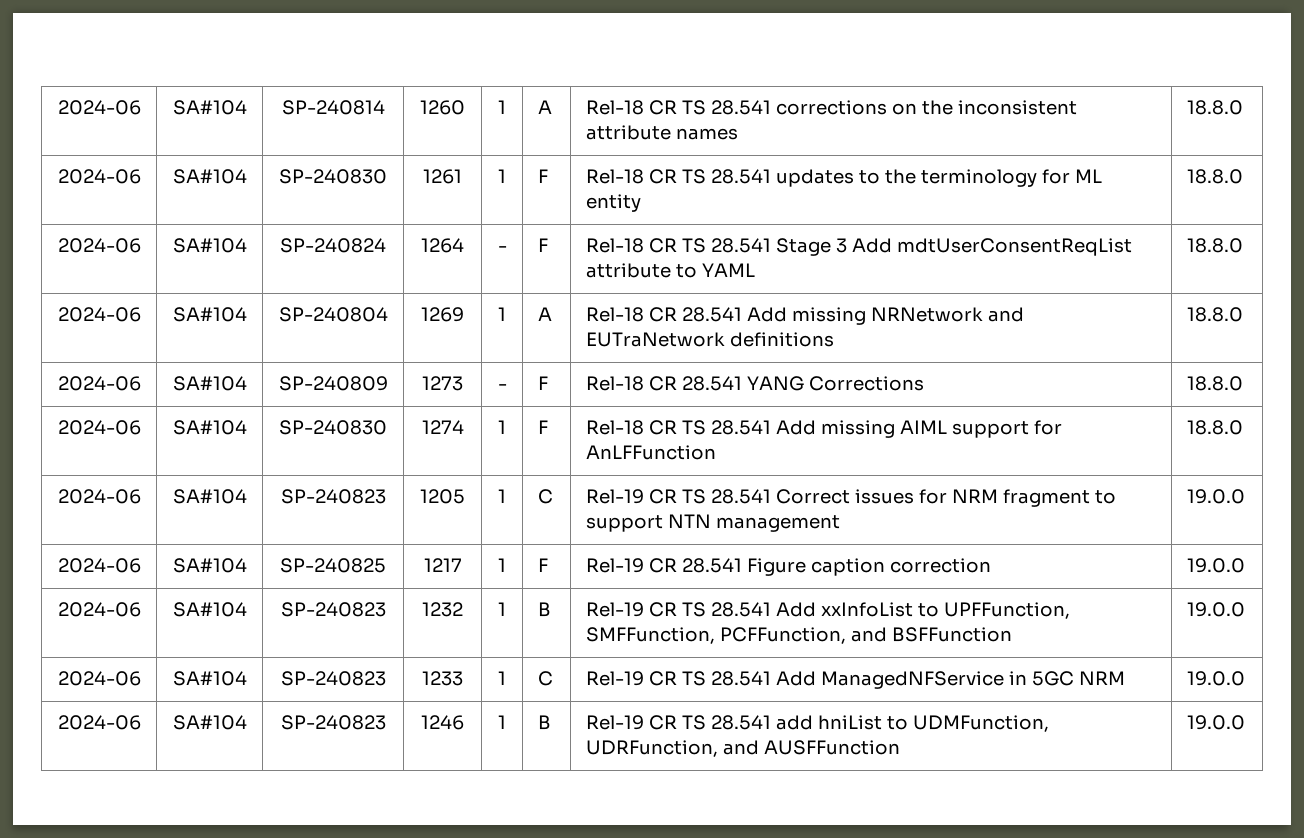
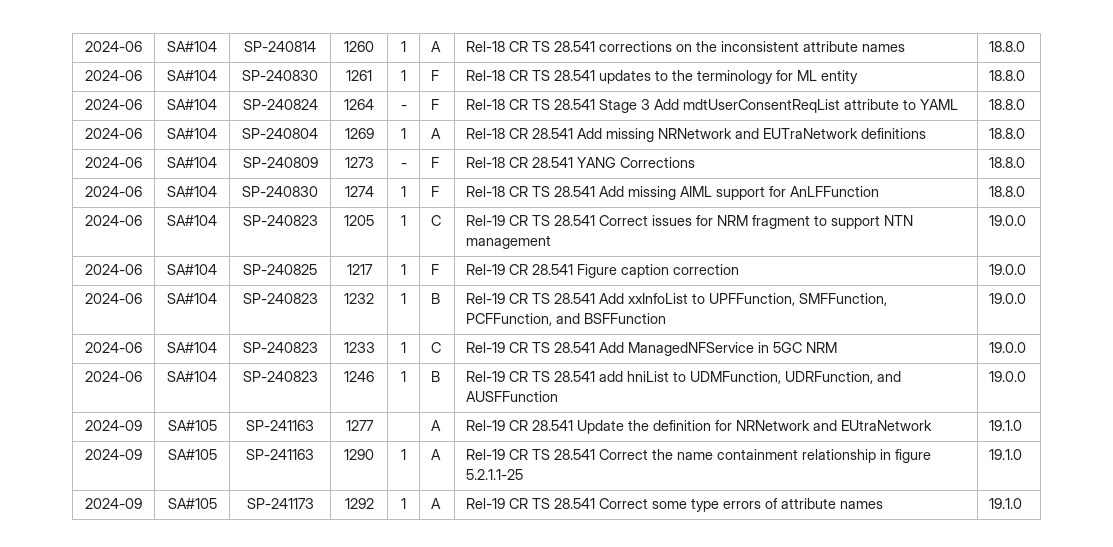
+ 2024-09 | SA#105 | SP-241163 | 1277 | | A | Rel-19 CR 28.541 Update the definition for NRNetwork and EUtraNetwork | 19.1.0
+ 2024-09 | SA#105 | SP-241163 | 1290 | 1 | A | Rel-19 CR TS 28.541 Correct the name containment relationship in figure 5.2.1.1-25 | 19.1.0
+ 2024-09 | SA#105 | SP-241173 | 1292 | 1 | A | Rel-19 CR TS 28.541 Correct some type errors of attribute names | 19.1.0

